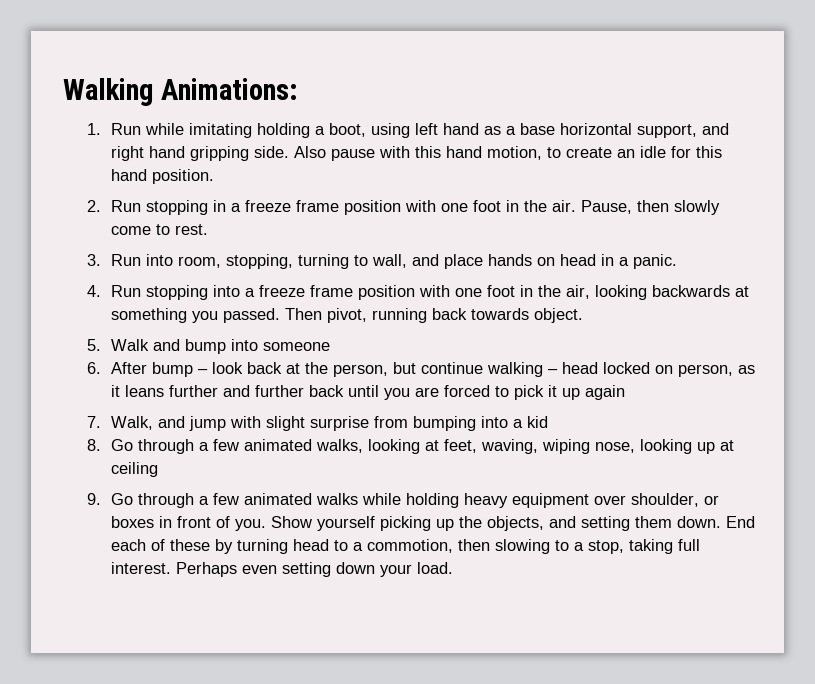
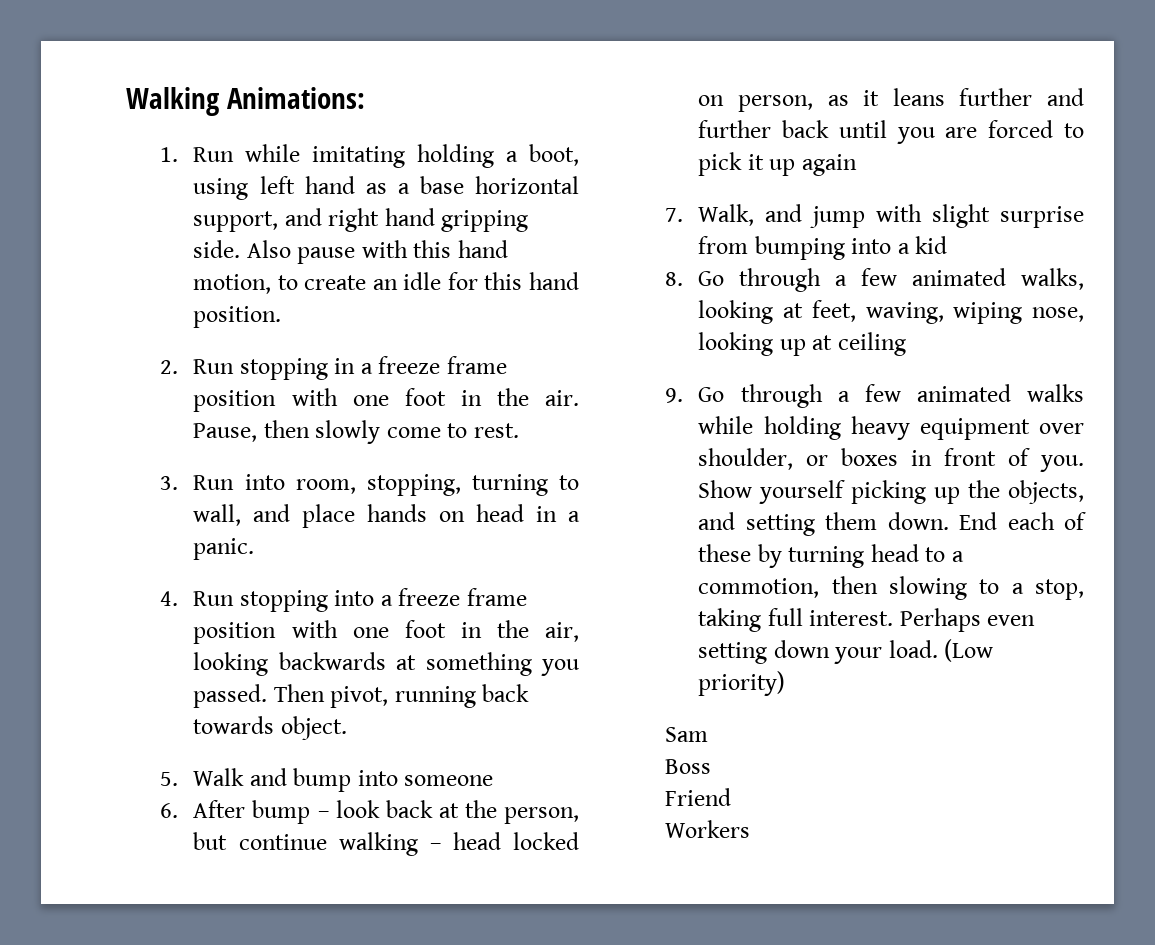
+ (Low priority)
+ Sam
+ Boss
+ Friend
+ Workers

